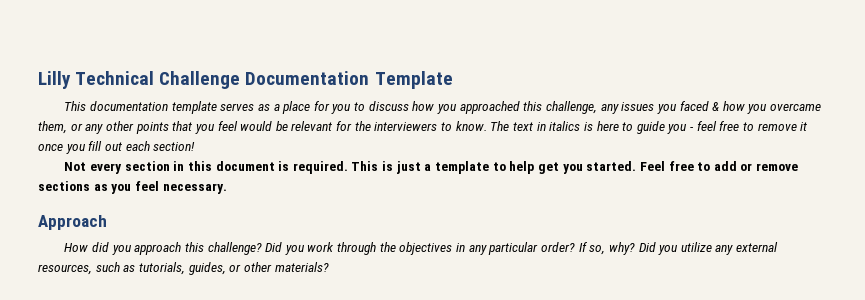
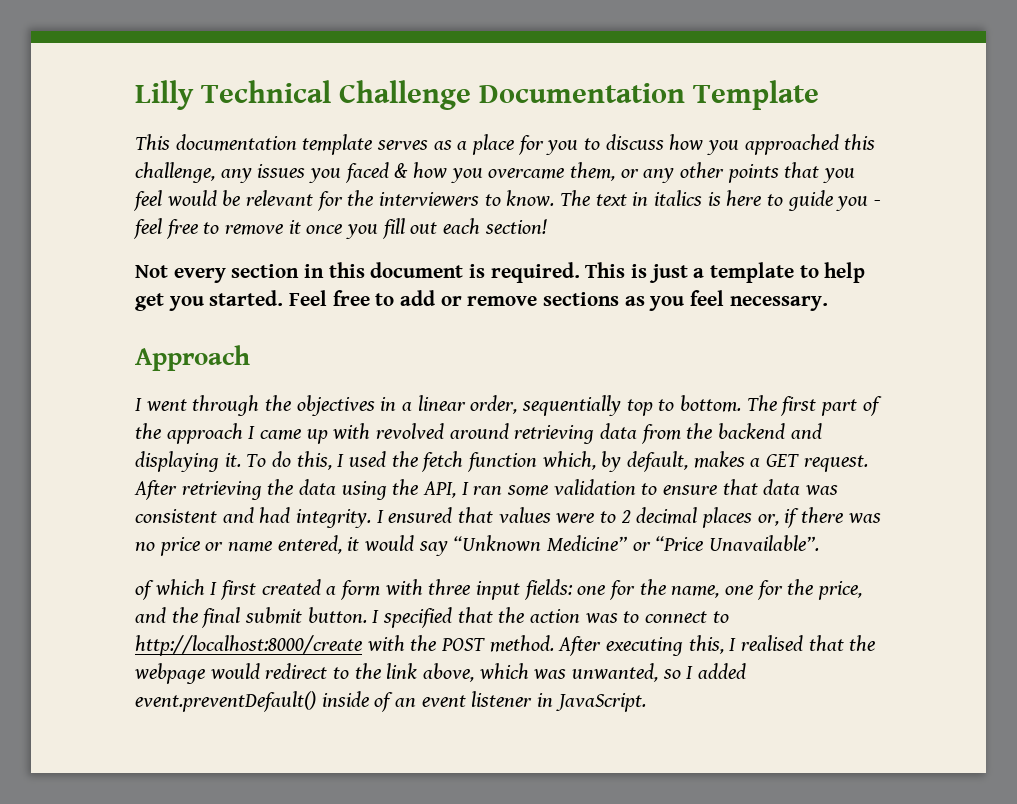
- How did you approach this challenge? Did you work through the objectives in any particular order? If so, why? Did you utilize any external resources, such as tutorials, guides, or other materials?
+ I went through the objectives in a linear order, sequentially top to bottom. The first part of the approach I came up with revolved around retrieving data from the backend and displaying it. To do this, I used the fetch function which, by default, makes a GET request. After retrieving the data using the API, I ran some validation to ensure that data was consistent and had integrity. I ensured that values were to 2 decimal places or, if there was no price or name entered, it would say “Unknown Medicine” or “Price Unavailable”.
+ of which I first created a form with three input fields: one for the name, one for the price, and the final submit button. I specified that the action was to connect to http://localhost:8000/create with the POST method. After executing this, I realised that the webpage would redirect to the link above, which was unwanted, so I added event.preventDefault() inside of an event listener in JavaScript.

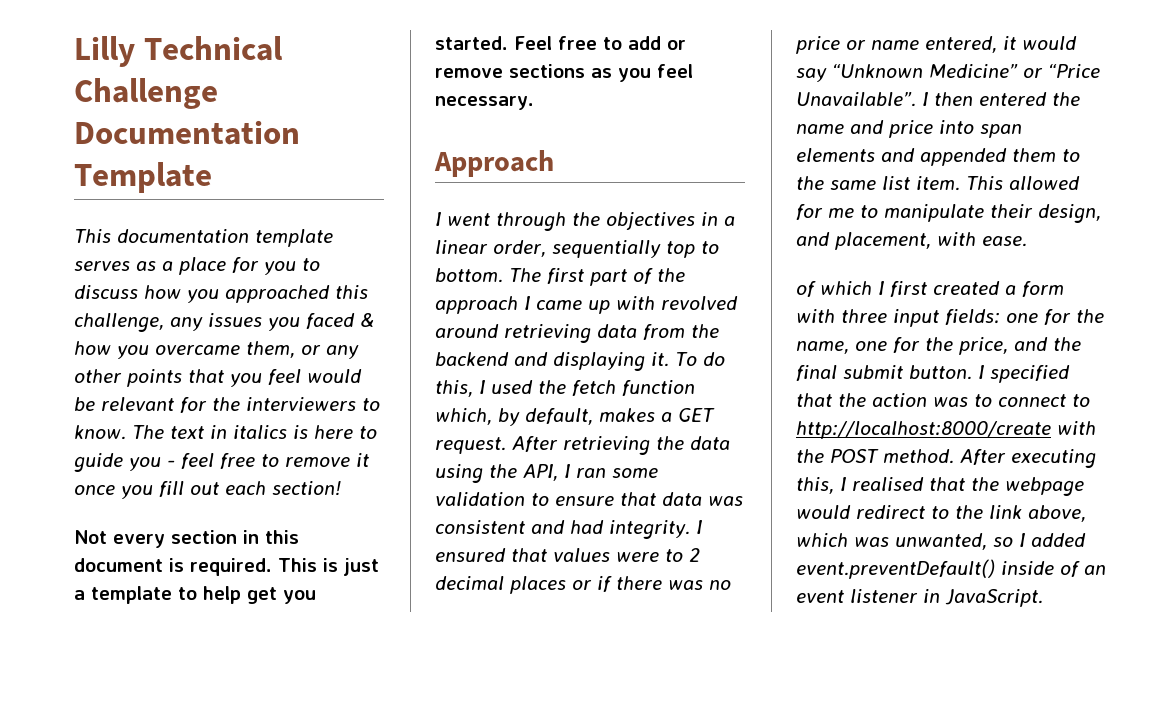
- I ensured that values were to 2 decimal places or, if there was no price or name entered, it would say “Unknown Medicine” or “Price Unavailable”.
+ I ensured that values were to 2 decimal places or if there was no price or name entered, it would say “Unknown Medicine” or “Price Unavailable”. I then entered the name and price into span elements and appended them to the same list item. This allowed for me to manipulate their design, and placement, with ease.

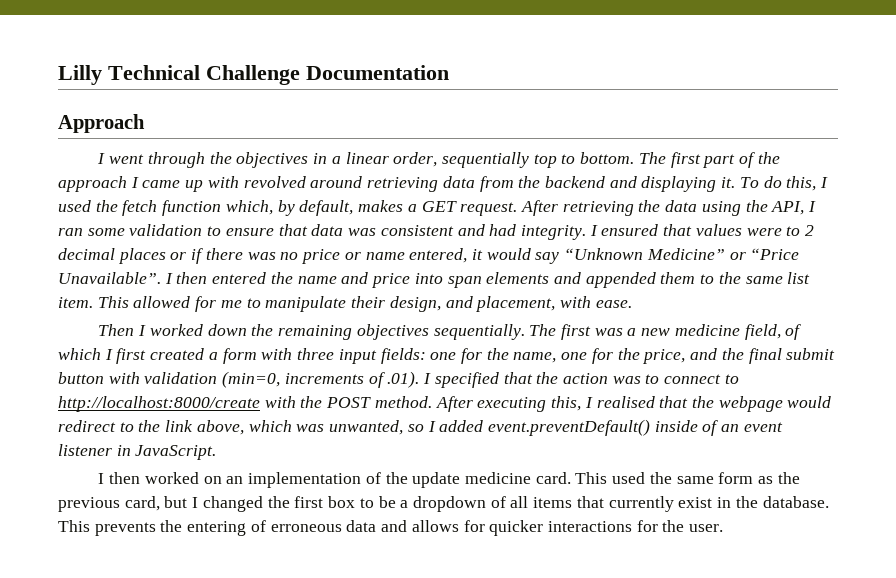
- Lilly Technical Challenge Documentation Template
- This documentation template serves as a place for you to discuss how you approached this challenge, any issues you faced & how you overcame them, or any other points that you feel would be relevant for the interviewers to know. The text in italics is here to guide you - feel free to remove it once you fill out each section!
- Not every section in this document is required. This is just a template to help get you started. Feel free to add or remove sections as you feel necessary.
+ Lilly Technical Challenge Documentation
- of which I first created a form with three input fields: one for the name, one for the price, and the final submit button. I specified that the action was to connect to http://localhost:8000/create with the POST method.
+ Then I worked down the remaining objectives sequentially. The first was a new medicine field, of which I first created a form with three input fields: one for the name, one for the price, and the final submit button with validation (min=0, increments of .01). I specified that the action was to connect to http://localhost:8000/create with the POST method.
+ I then worked on an implementation of the update medicine card. This used the same form as the previous card, but I changed the first box to be a dropdown of all items that currently exist in the database. This prevents the entering of erroneous data and allows for quicker interactions for the user.

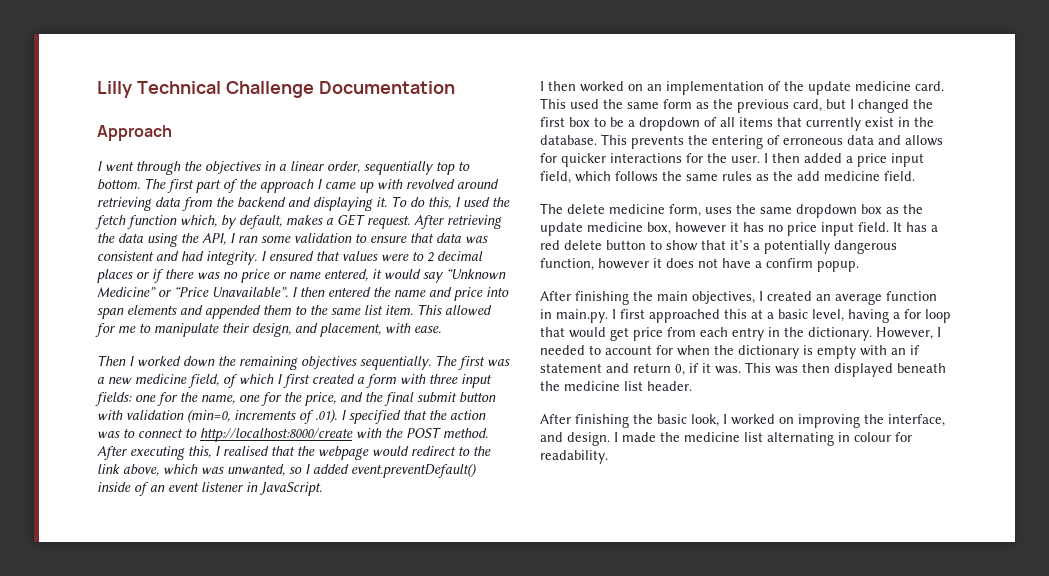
+ I then added a price input field, which follows the same rules as the add medicine field.
+ The delete medicine form, uses the same dropdown box as the update medicine box, however it has no price input field. It has a red delete button to show that it’s a potentially dangerous function, however it does not have a confirm popup.
+ After finishing the main objectives, I created an average function in main.py. I first approached this at a basic level, having a for loop that would get price from each entry in the dictionary. However, I needed to account for when the dictionary is empty with an if statement and return 0, if it was. This was then displayed beneath the medicine list header.
+ After finishing the basic look, I worked on improving the interface, and design. I made the medicine list alternating in colour for readability.

